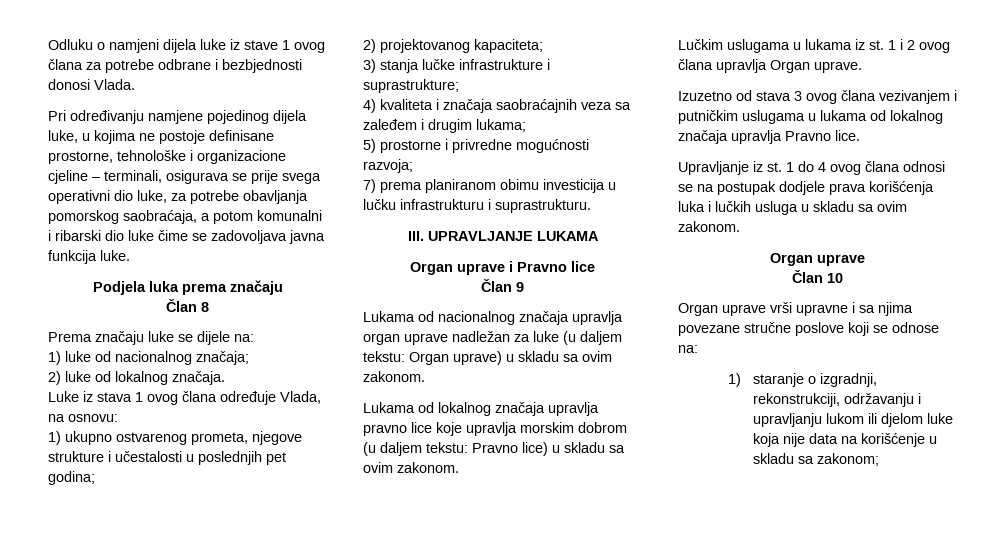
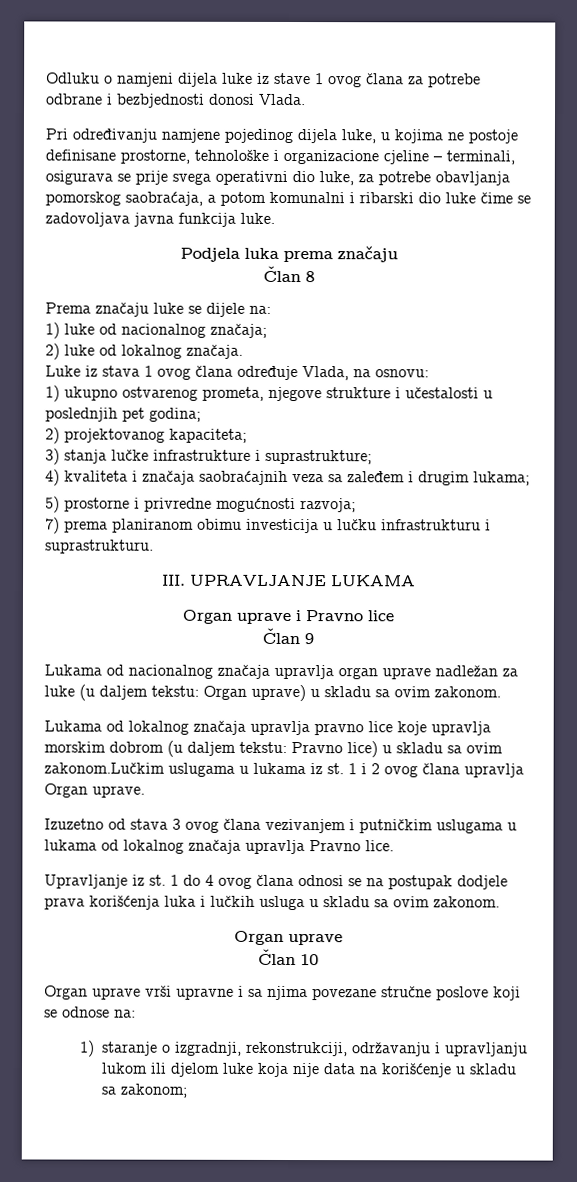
- Lukama od lokalnog značaja upravlja pravno lice koje upravlja morskim dobrom (u daljem tekstu: Pravno lice) u skladu sa ovim zakonom.
- Lučkim uslugama u lukama iz st.
+ Lukama od lokalnog značaja upravlja pravno lice koje upravlja morskim dobrom (u daljem tekstu: Pravno lice) u skladu sa ovim zakonom.Lučkim uslugama u lukama iz st.

